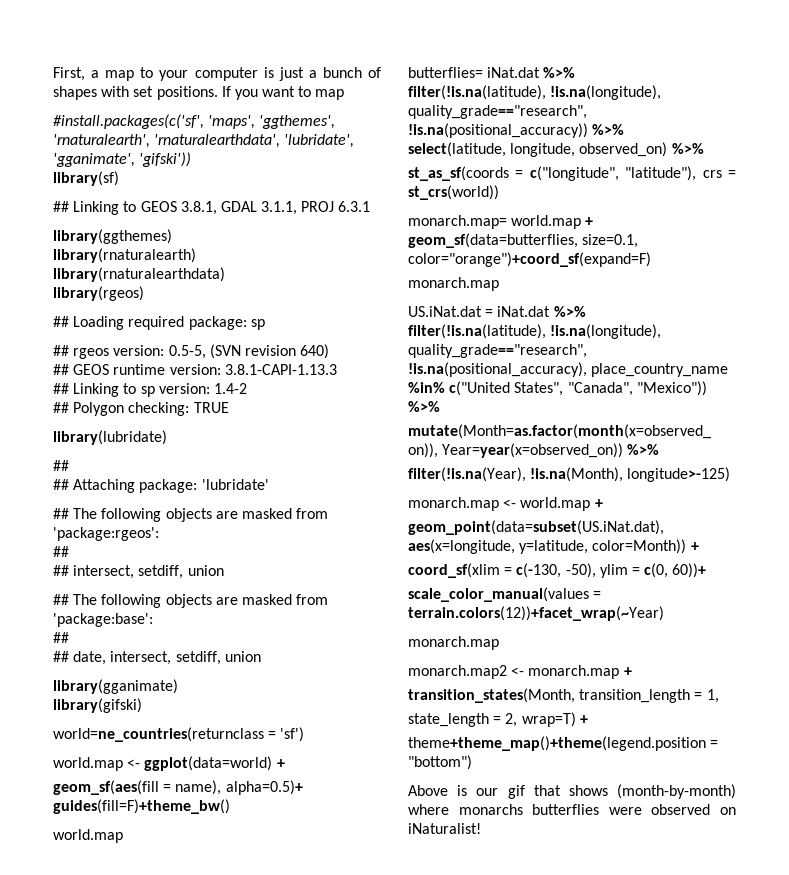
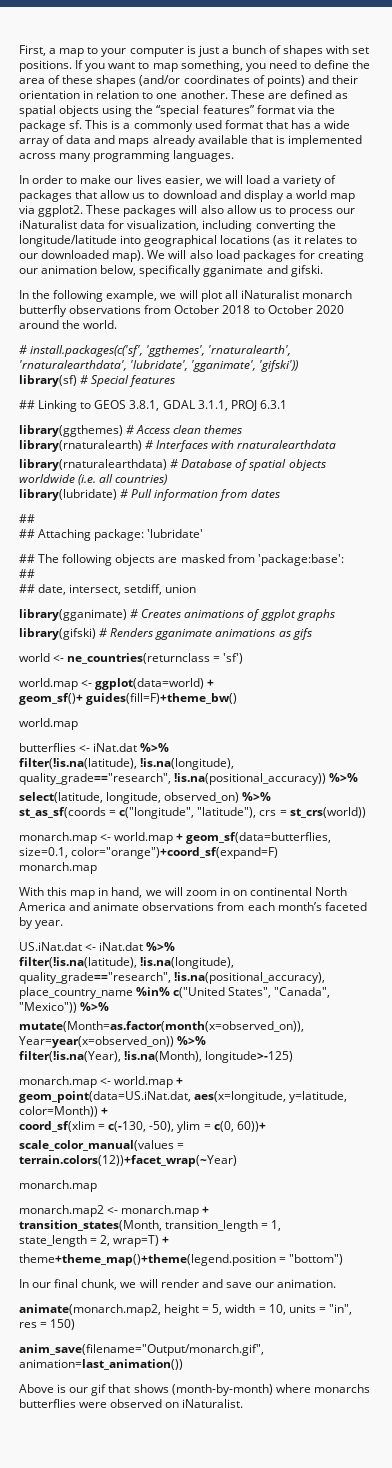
- If you want to map
- #install.packages(c('sf', 'maps', 'ggthemes', 'rnaturalearth', 'rnaturalearthdata', 'lubridate', 'gganimate', 'gifski'))
+ If you want to map something, you need to define the area of these shapes (and/or coordinates of points) and their orientation in relation to one another. These are defined as spatial objects using the “special features” format via the package sf. This is a commonly used format that has a wide array of data and maps already available that is implemented across many programming languages.
+ In order to make our lives easier, we will load a variety of packages that allow us to download and display a world map via ggplot2. These packages will also allow us to process our iNaturalist data for visualization, including converting the longitude/latitude into geographical locations (as it relates to our downloaded map). We will also load packages for creating our animation below, specifically gganimate and gifski.
+ In the following example, we will plot all iNaturalist monarch butterfly observations from October 2018 to October 2020 around the world.
+ # install.packages(c('sf', 'ggthemes', 'rnaturalearth', 'rnaturalearthdata', 'lubridate', 'gganimate', 'gifski'))
- library(sf)
+ library(sf) # Special features
- library(ggthemes)
- library(rnaturalearth)
- library(rnaturalearthdata)
- library(rgeos)
- ## Loading required package: sp
- ## rgeos version: 0.5-5, (SVN revision 640)
- ## GEOS runtime version: 3.8.1-CAPI-1.13.3
- ## Linking to sp version: 1.4-2
- ## Polygon checking: TRUE
- library(lubridate)
+ library(ggthemes) # Access clean themes
+ library(rnaturalearth) # Interfaces with rnaturalearthdata
+ library(rnaturalearthdata) # Database of spatial objects worldwide (i.e. all countries)
+ library(lubridate) # Pull information from dates
- ## The following objects are masked from 'package:rgeos':
- ##
- ## intersect, setdiff, union
- library(gganimate)
- library(gifski)
- world=ne_countries(returnclass = 'sf')
+ library(gganimate) # Creates animations of ggplot graphs
+ library(gifski) # Renders gganimate animations as gifs
+ world <- ne_countries(returnclass = 'sf')
- geom_sf(aes(fill = name), alpha=0.5)+ guides(fill=F)+theme_bw()
+ geom_sf()+ guides(fill=F)+theme_bw()
- butterflies= iNat.dat %>%
+ butterflies <- iNat.dat %>%
- monarch.map= world.map + geom_sf(data=butterflies, size=0.1, color="orange")+coord_sf(expand=F)
+ monarch.map <- world.map + geom_sf(data=butterflies, size=0.1, color="orange")+coord_sf(expand=F)
+ With this map in hand, we will zoom in on continental North America and animate observations from each month’s faceted by year.
- US.iNat.dat = iNat.dat %>%
+ US.iNat.dat <- iNat.dat %>%
- geom_point(data=subset(US.iNat.dat), aes(x=longitude, y=latitude, color=Month)) +
+ geom_point(data=US.iNat.dat, aes(x=longitude, y=latitude, color=Month)) +
+ In our final chunk, we will render and save our animation.
+ animate(monarch.map2, height = 5, width = 10, units = "in", res = 150)
+ anim_save(filename="Output/monarch.gif", animation=last_animation())
- Above is our gif that shows (month-by-month) where monarchs butterflies were observed on iNaturalist!
+ Above is our gif that shows (month-by-month) where monarchs butterflies were observed on iNaturalist.

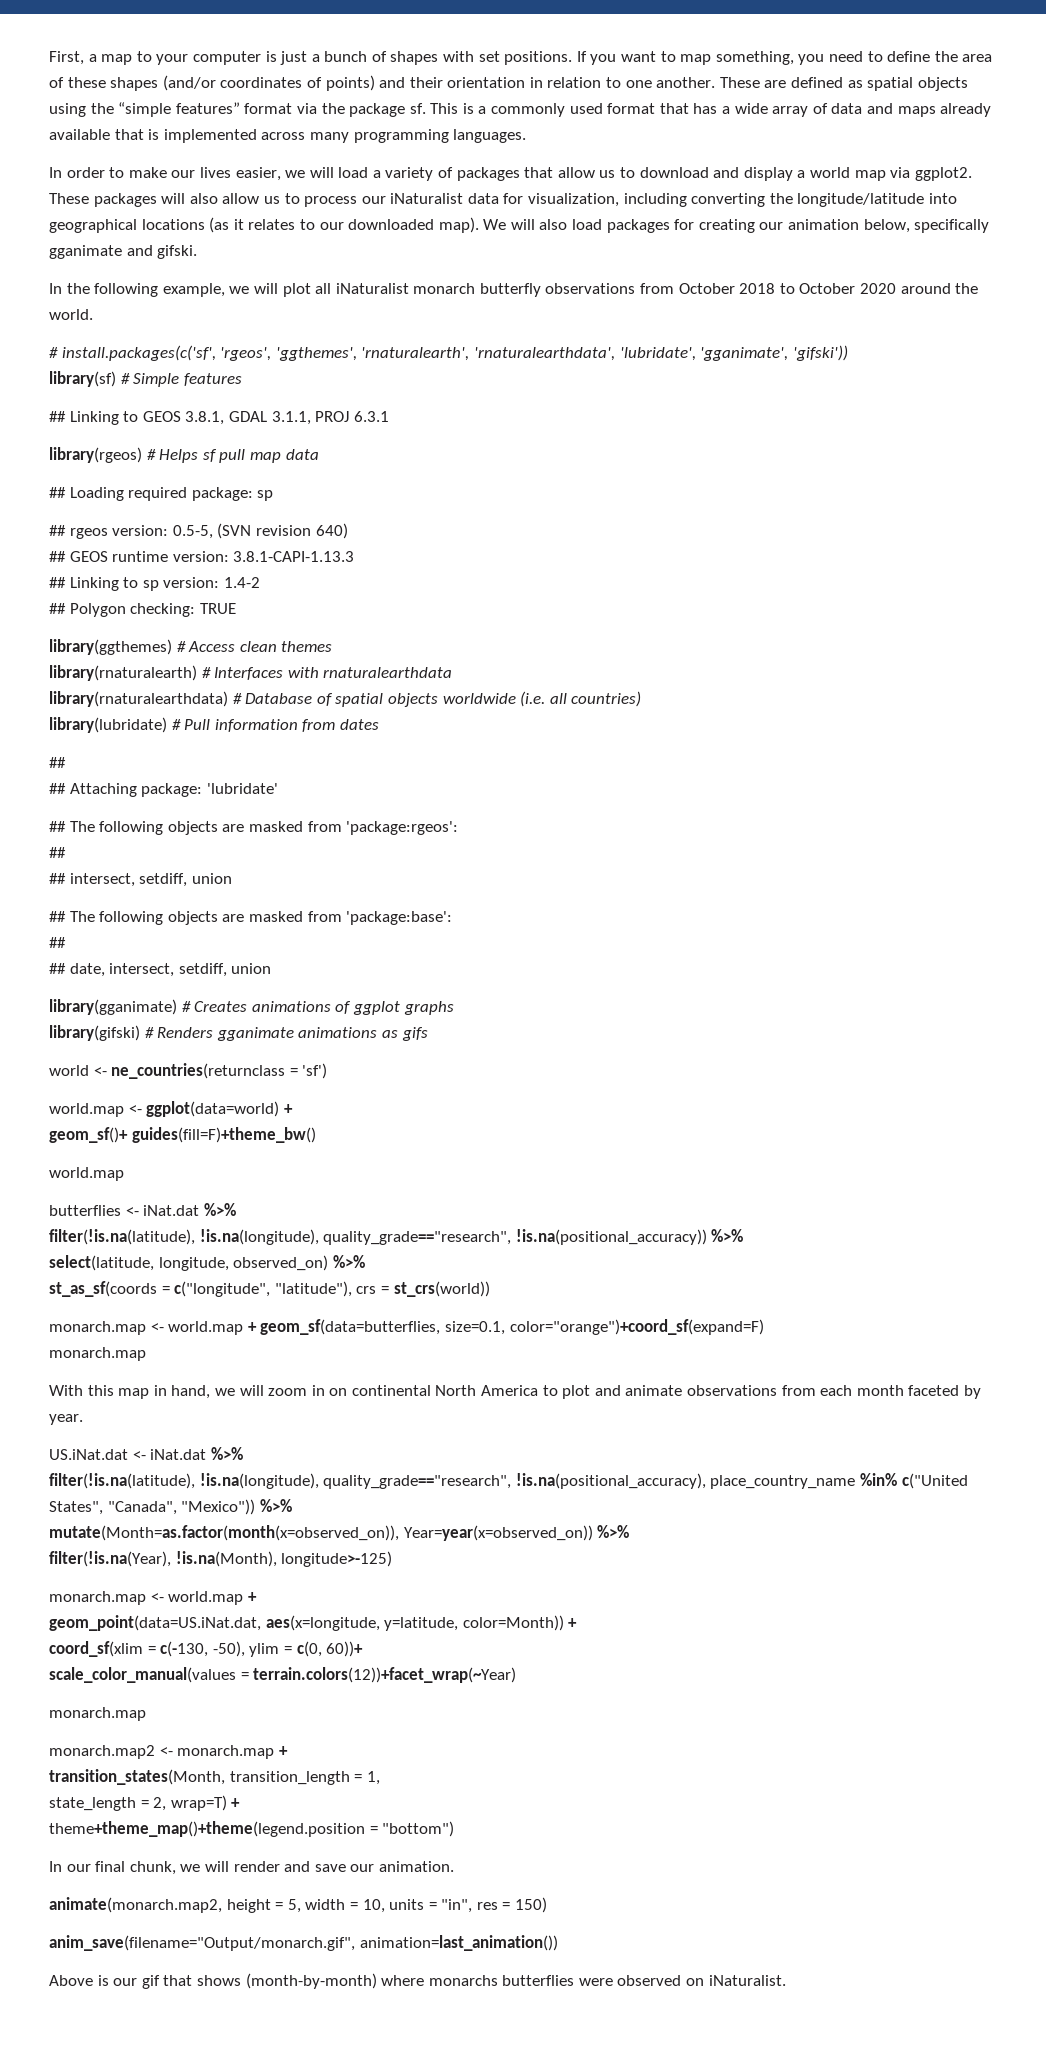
- These are defined as spatial objects using the “special features” format via the package sf.
+ These are defined as spatial objects using the “simple features” format via the package sf.
- # install.packages(c('sf', 'ggthemes', 'rnaturalearth', 'rnaturalearthdata', 'lubridate', 'gganimate', 'gifski'))
+ # install.packages(c('sf', 'rgeos', 'ggthemes', 'rnaturalearth', 'rnaturalearthdata', 'lubridate', 'gganimate', 'gifski'))
- library(sf) # Special features
+ library(sf) # Simple features
+ library(rgeos) # Helps sf pull map data
+ ## Loading required package: sp
+ ## rgeos version: 0.5-5, (SVN revision 640)
+ ## GEOS runtime version: 3.8.1-CAPI-1.13.3
+ ## Linking to sp version: 1.4-2
+ ## Polygon checking: TRUE
+ ## The following objects are masked from 'package:rgeos':
+ ##
+ ## intersect, setdiff, union
- With this map in hand, we will zoom in on continental North America and animate observations from each month’s faceted by year.
+ With this map in hand, we will zoom in on continental North America to plot and animate observations from each month faceted by year.

